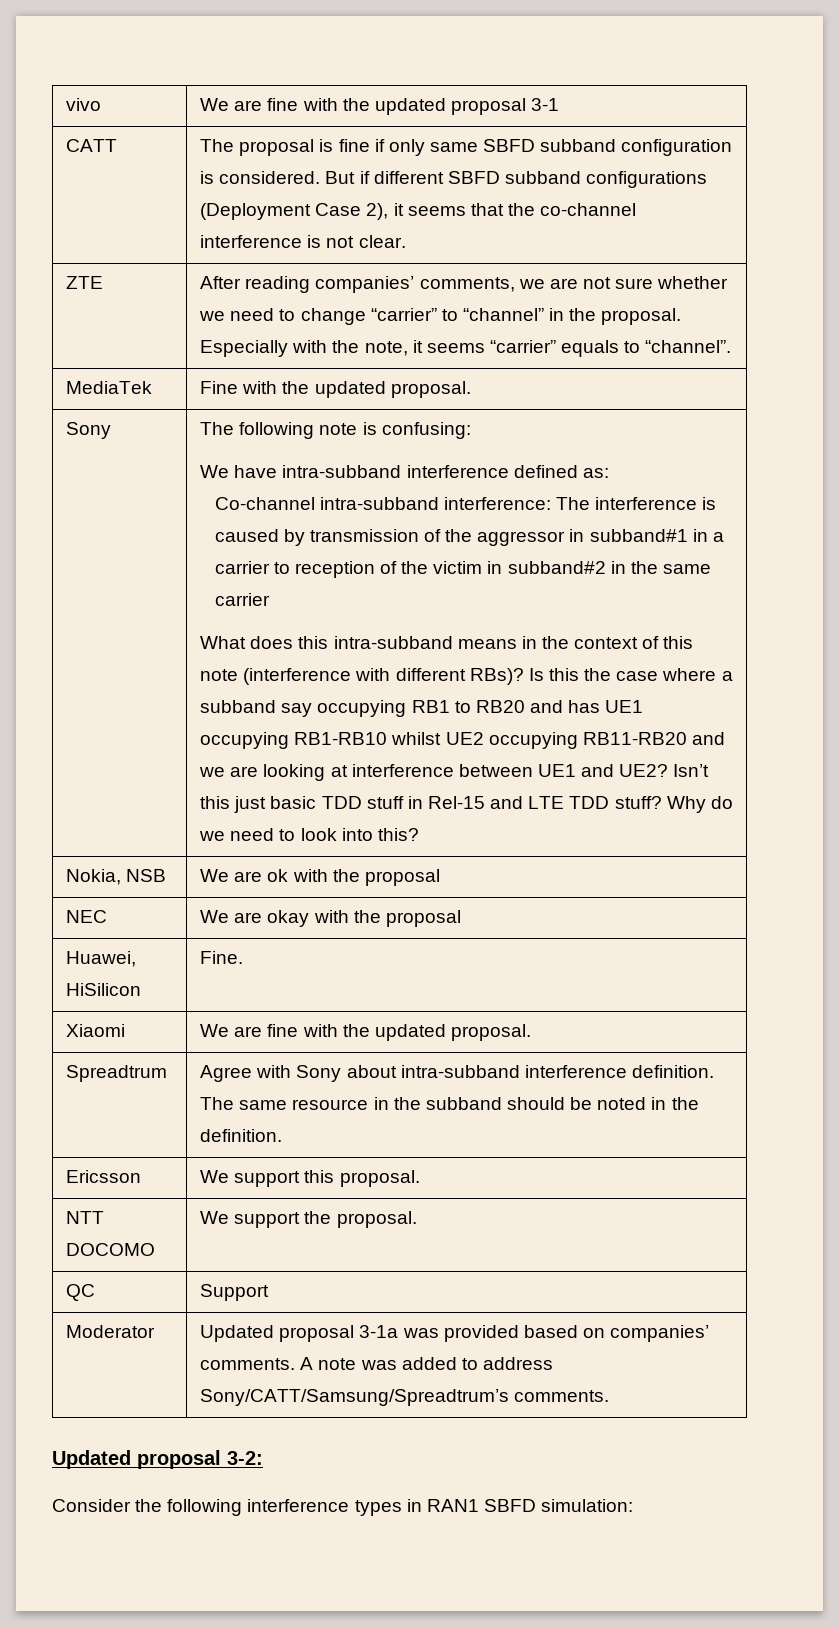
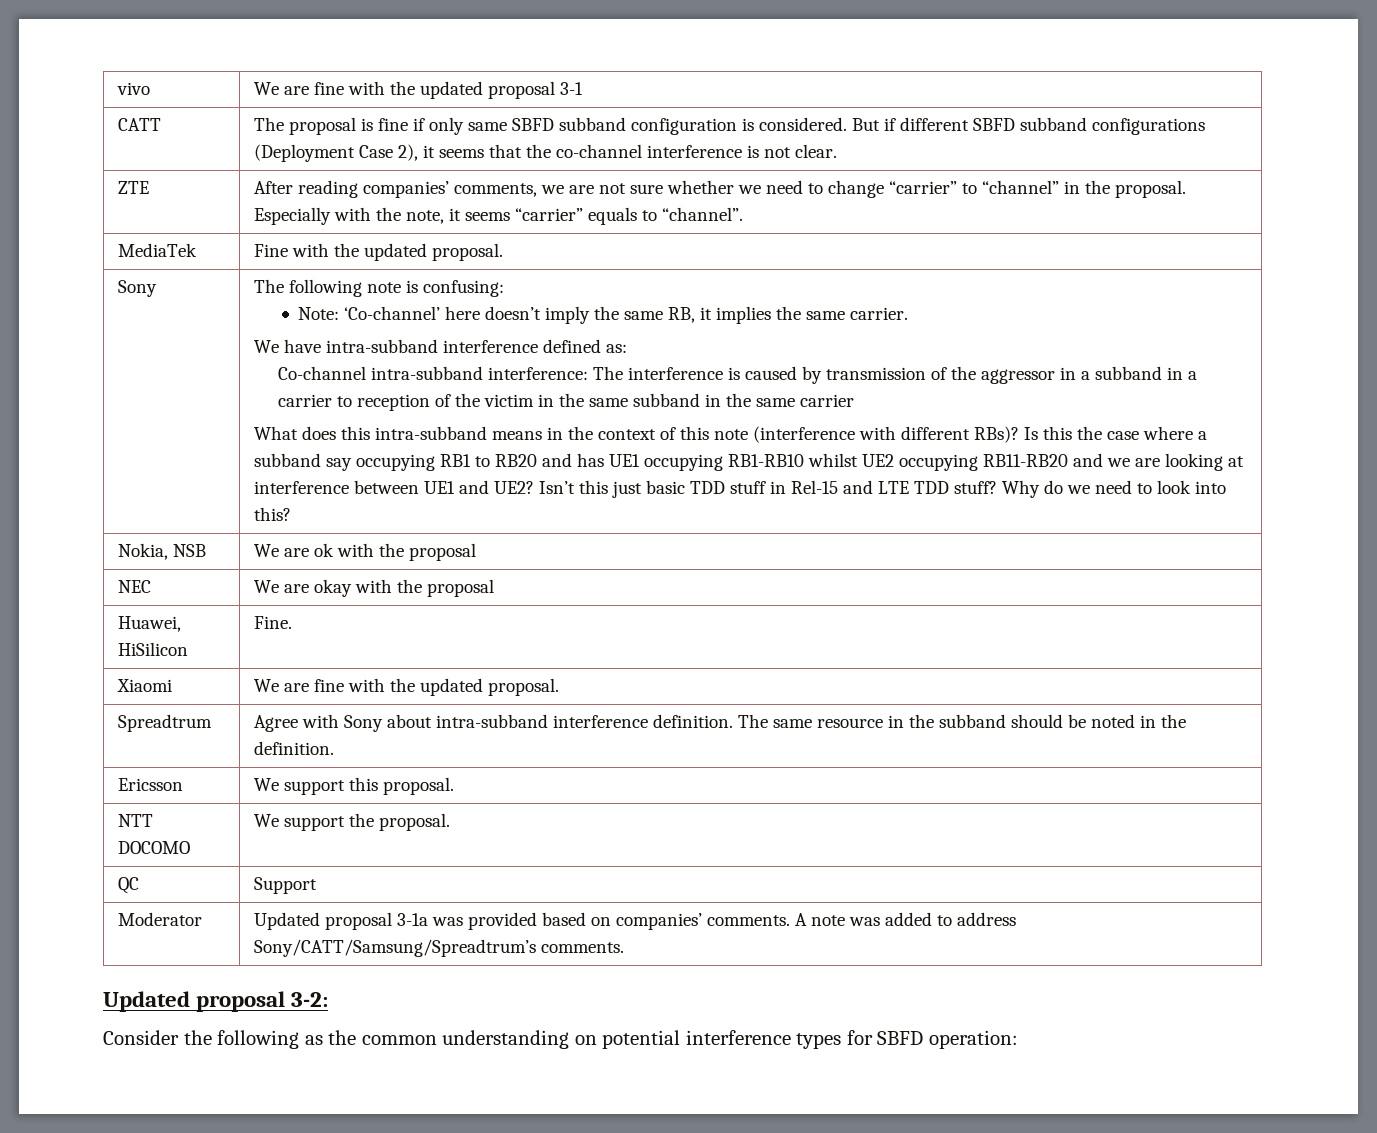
+ Note: ‘Co-channel’ here doesn’t imply the same RB, it implies the same carrier.
- Co-channel intra-subband interference: The interference is caused by transmission of the aggressor in subband#1 in a carrier to reception of the victim in subband#2 in the same carrier
+ Co-channel intra-subband interference: The interference is caused by transmission of the aggressor in a subband in a carrier to reception of the victim in the same subband in the same carrier
- Consider the following interference types in RAN1 SBFD simulation:
+ Consider the following as the common understanding on potential interference types for SBFD operation:

